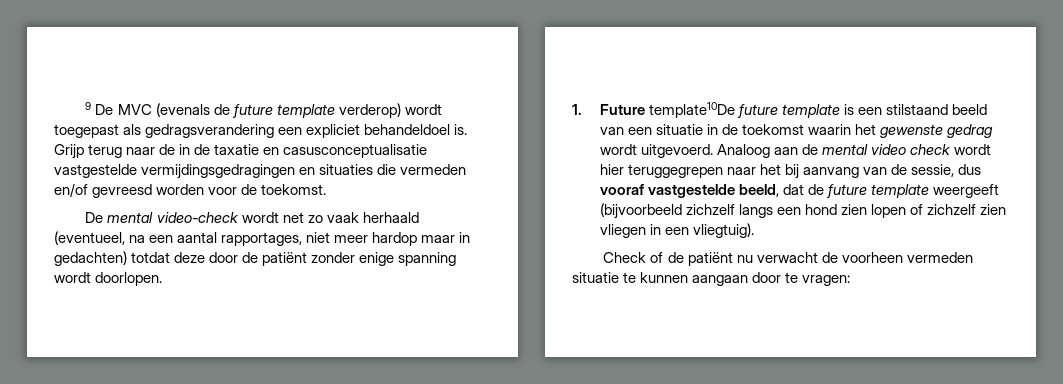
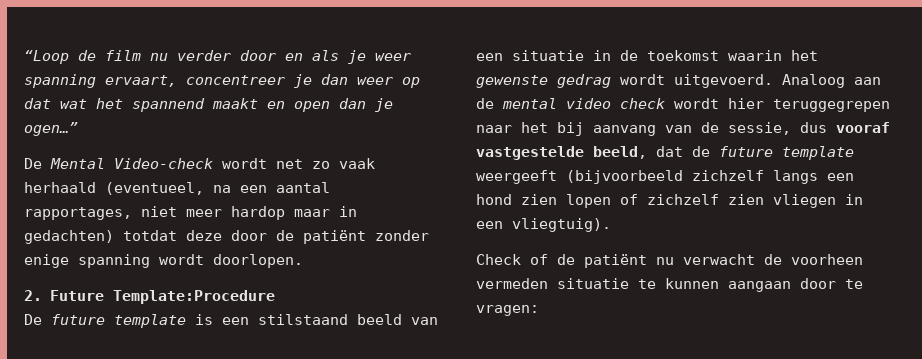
- 9 De MVC (evenals de future template verderop) wordt toegepast als gedragsverandering een expliciet behandeldoel is. Grijp terug naar de in de taxatie en casusconceptualisatie vastgestelde vermijdingsgedragingen en situaties die vermeden en/of gevreesd worden voor de toekomst.
- De mental video-check wordt net zo vaak herhaald (eventueel, na een aantal rapportages, niet meer hardop maar in gedachten) totdat deze door de patiënt zonder enige spanning wordt doorlopen.
+ “Loop de film nu verder door en als je weer spanning ervaart, concentreer je dan weer op dat wat het spannend maakt en open dan je ogen…”
+ De Mental Video-check wordt net zo vaak herhaald (eventueel, na een aantal rapportages, niet meer hardop maar in gedachten) totdat deze door de patiënt zonder enige spanning wordt doorlopen.
- 1. Future template10De future template is een stilstaand beeld van een situatie in de toekomst waarin het gewenste gedrag wordt uitgevoerd.
+ 2. Future Template:Procedure
+ De future template is een stilstaand beeld van een situatie in de toekomst waarin het gewenste gedrag wordt uitgevoerd.

